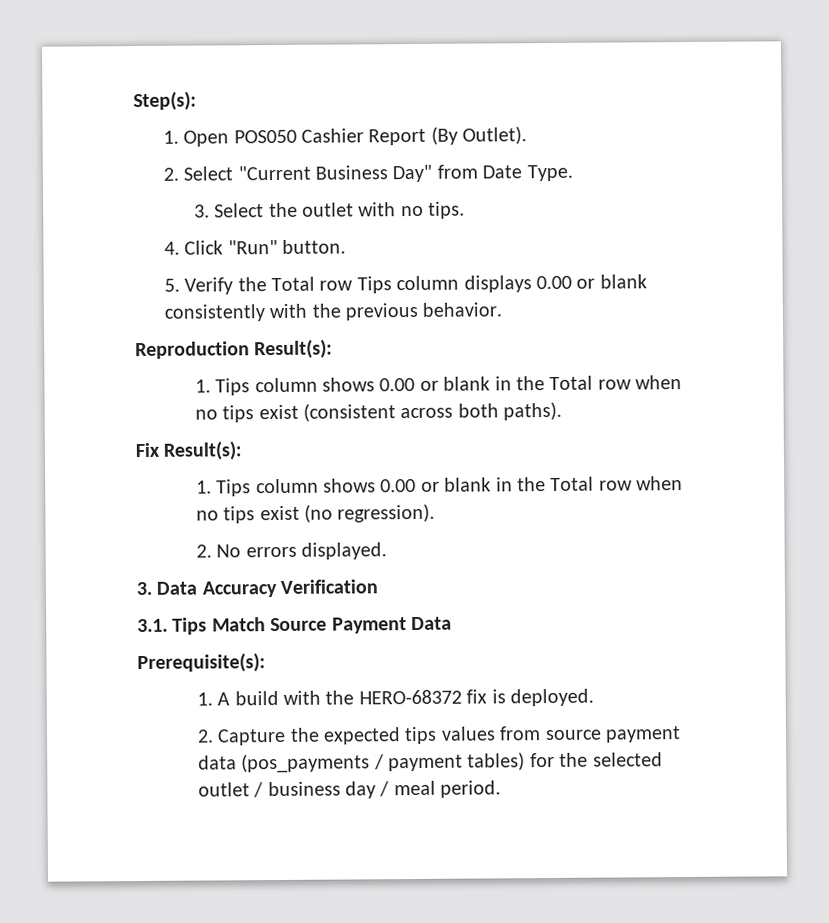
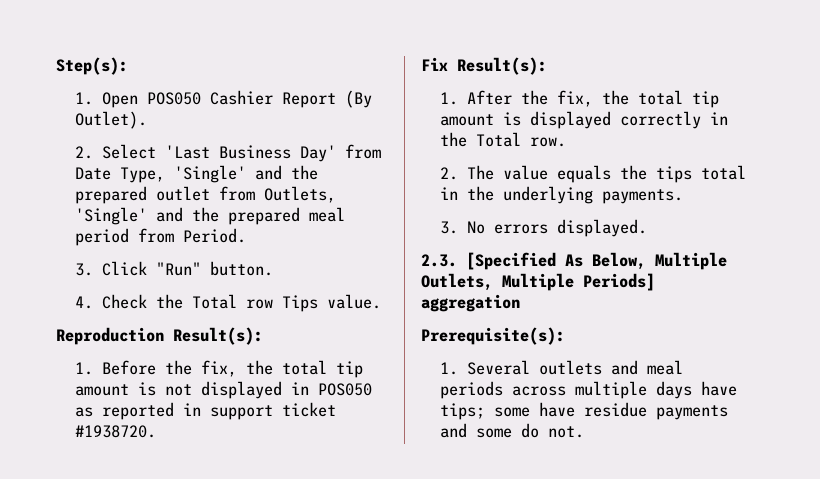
- 2. Select "Current Business Day" from Date Type.
- 3. Select the outlet with no tips.
- 4. Click "Run" button.
+ 2. Select 'Last Business Day' from Date Type, 'Single' and the prepared outlet from Outlets, 'Single' and the prepared meal period from Period.
+ 3. Click "Run" button.
- 5. Verify the Total row Tips column displays 0.00 or blank consistently with the previous behavior.
+ 4. Check the Total row Tips value.
  Reproduction Result(s):
- 1. Tips column shows 0.00 or blank in the Total row when no tips exist (consistent across both paths).
+ 1. Before the fix, the total tip amount is not displayed in POS050 as reported in support ticket #1938720.
  Fix Result(s):
- 1. Tips column shows 0.00 or blank in the Total row when no tips exist (no regression).
- 2. No errors displayed.
- 3. Data Accuracy Verification
- 3.1. Tips Match Source Payment Data
+ 1. After the fix, the total tip amount is displayed correctly in the Total row.
+ 2. The value equals the tips total in the underlying payments.
+ 3. No errors displayed.
+ 2.3. [Specified As Below, Multiple Outlets, Multiple Periods] aggregation
  Prerequisite(s):
- 1. A build with the HERO-68372 fix is deployed.
- 2. Capture the expected tips values from source payment data (pos_payments / payment tables) for the selected outlet / business day / meal period.
+ 1. Several outlets and meal periods across multiple days have tips; some have residue payments and some do not.

